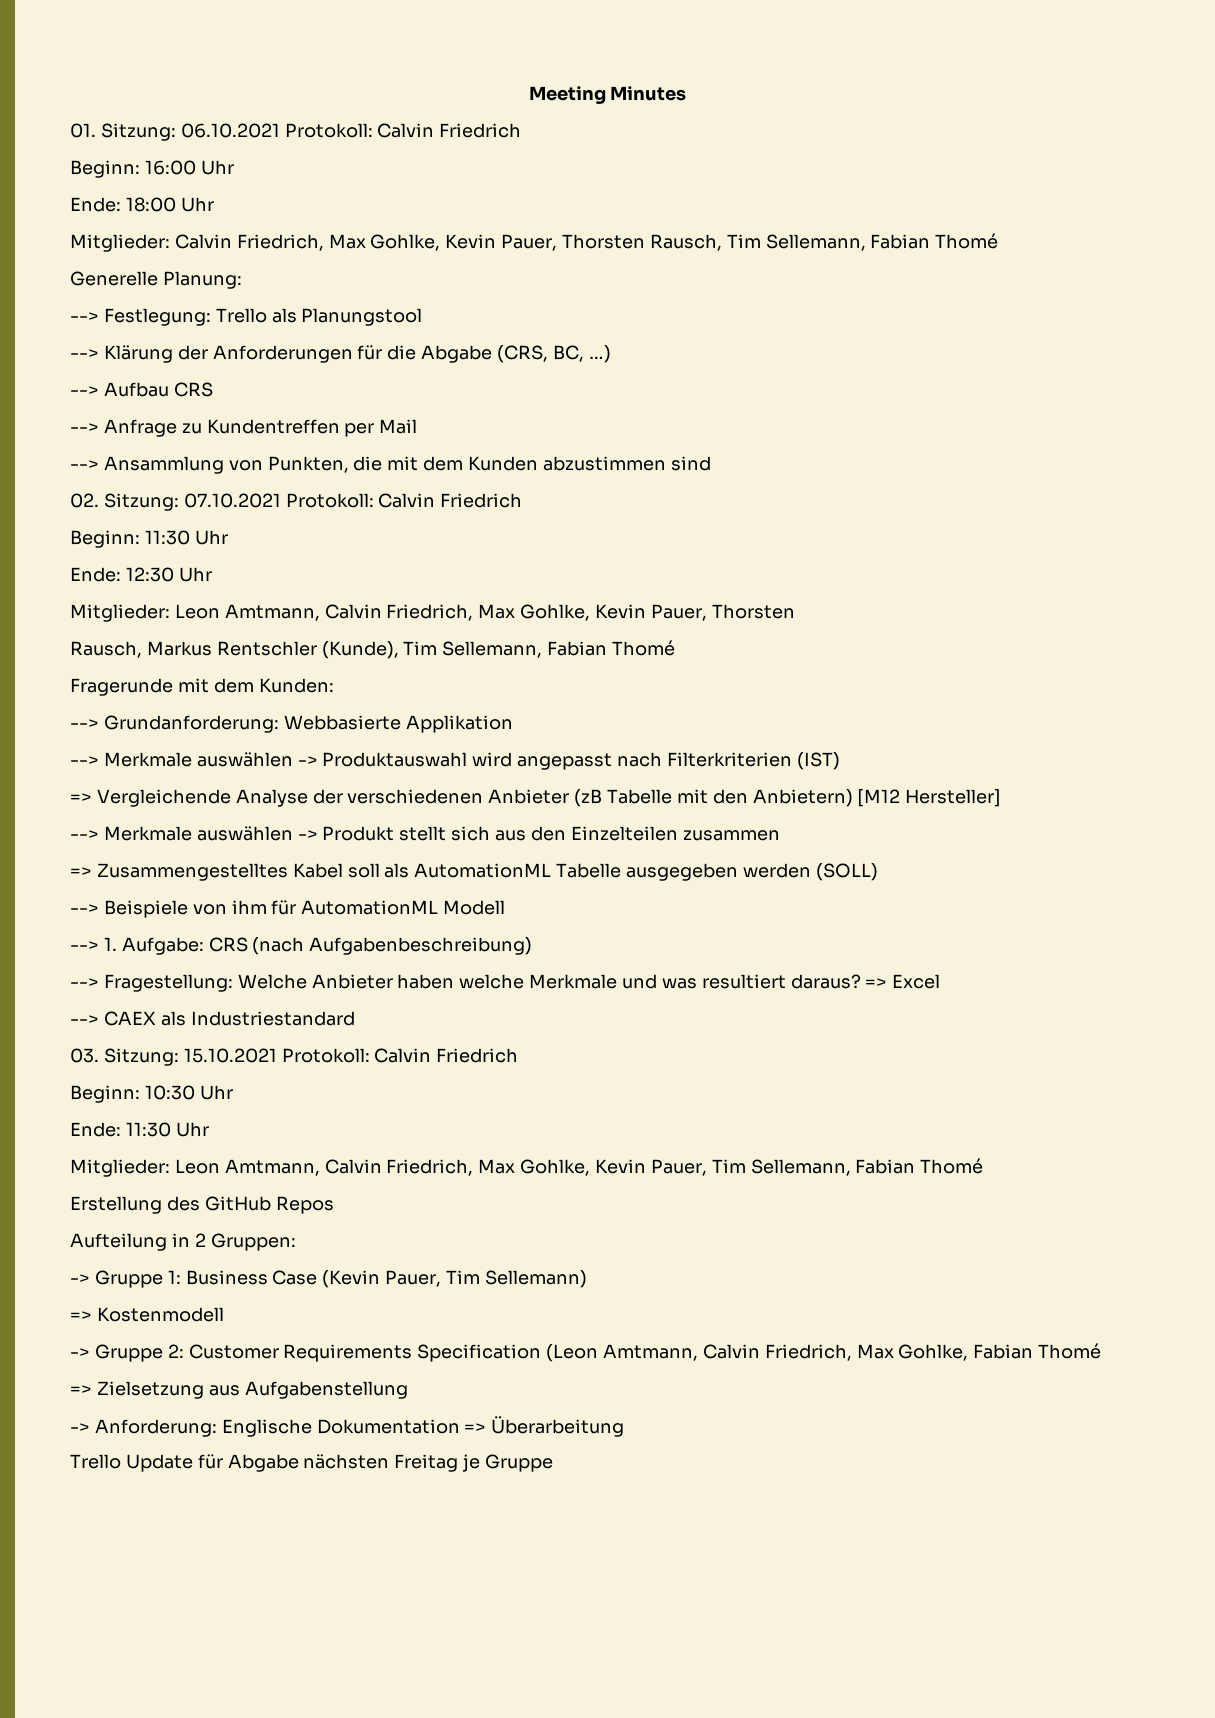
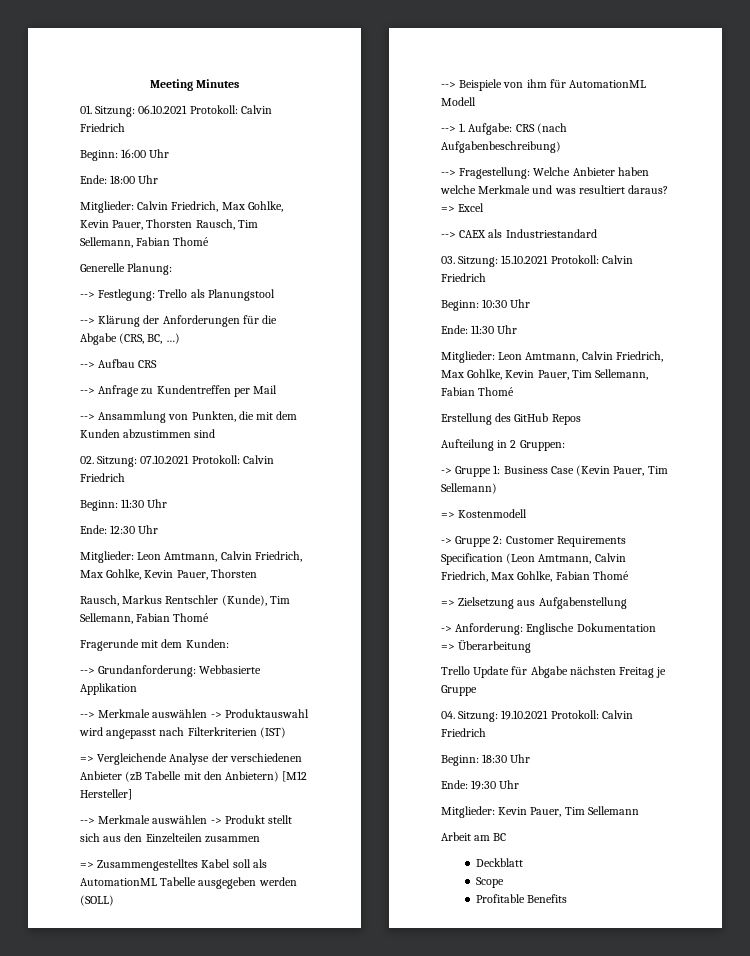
+ 04. Sitzung: 19.10.2021 Protokoll: Calvin Friedrich
+ Beginn: 18:30 Uhr
+ Ende: 19:30 Uhr
+ Mitglieder: Kevin Pauer, Tim Sellemann
+ Arbeit am BC
+ Deckblatt
+ Scope
+ Profitable Benefits

